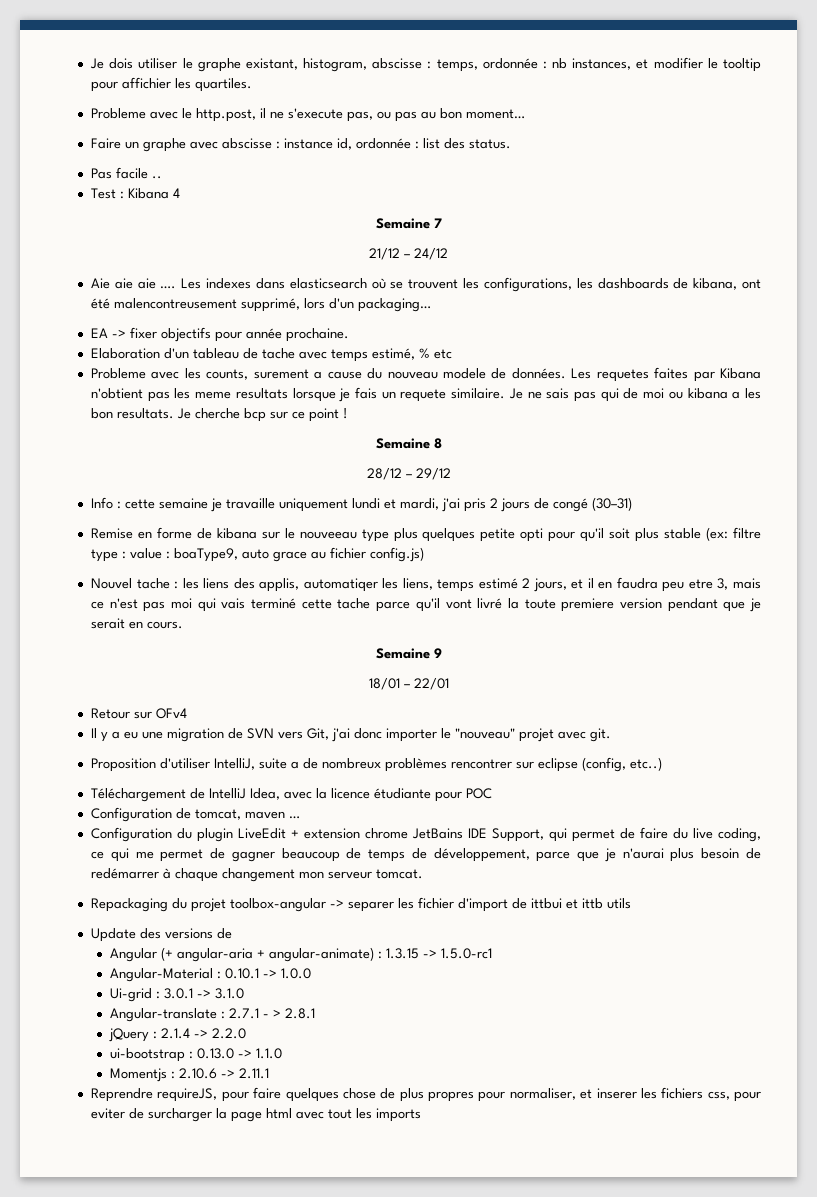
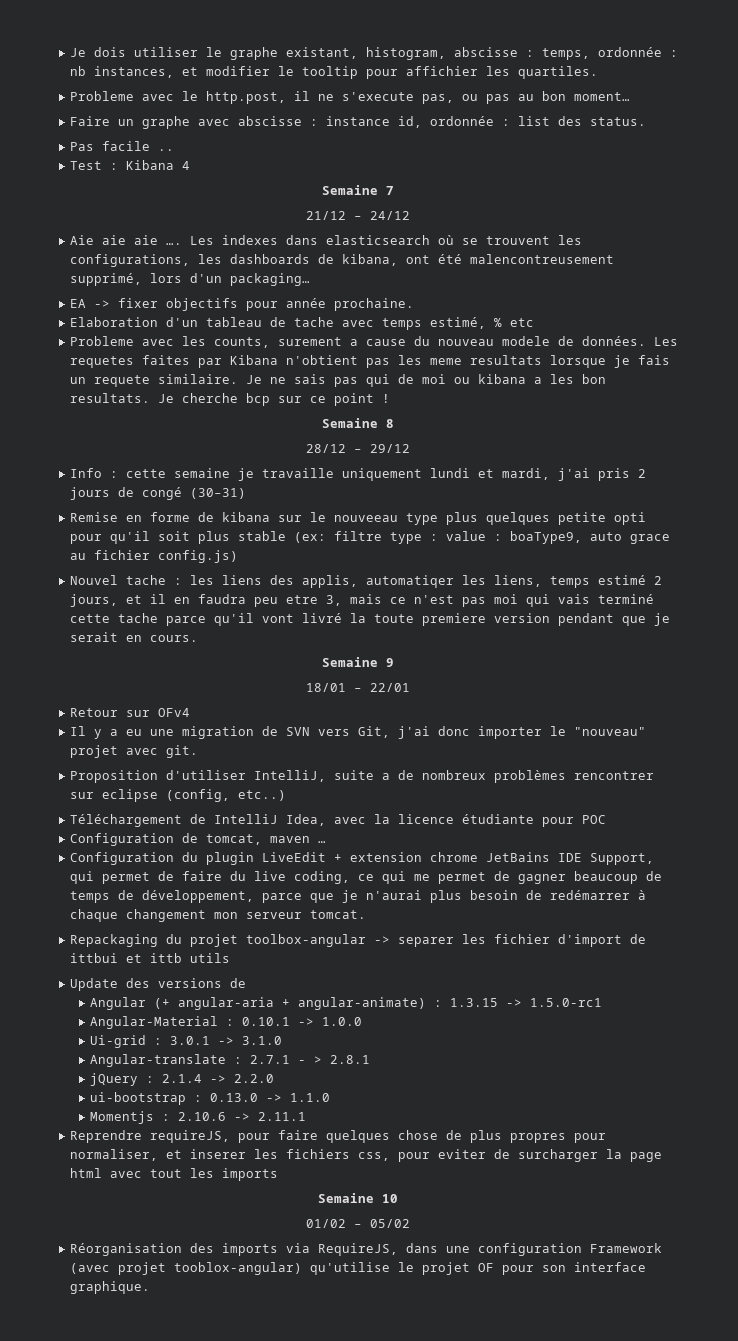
+ Semaine 10
+ 01/02 – 05/02
+ Réorganisation des imports via RequireJS, dans une configuration Framework (avec projet tooblox-angular) qu'utilise le projet OF pour son interface graphique.

